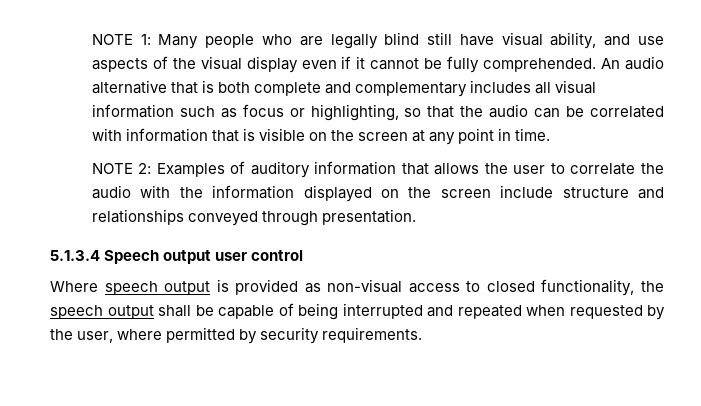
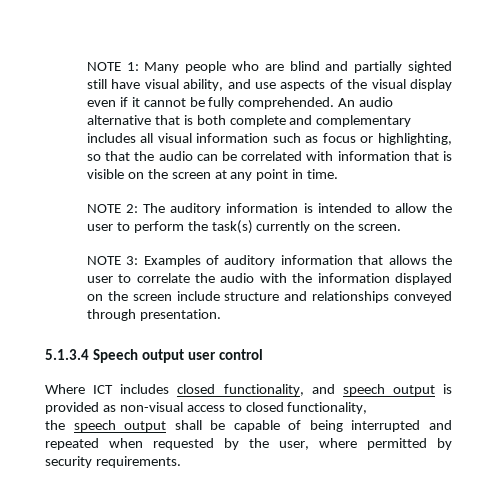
- NOTE 1: Many people who are legally blind still have visual ability, and use aspects of the visual display even if it cannot be fully comprehended.
+ NOTE 1: Many people who are blind and partially sighted still have visual ability, and use aspects of the visual display even if it cannot be fully comprehended.
- NOTE 2: Examples of auditory information that allows the user to correlate the audio with the information displayed on the screen include structure and relationships conveyed through presentation.
+ NOTE 2: The auditory information is intended to allow the user to perform the task(s) currently on the screen.
+ NOTE 3: Examples of auditory information that allows the user to correlate the audio with the information displayed on the screen include structure and relationships conveyed through presentation.
- Where speech output is provided as non-visual access to closed functionality, the speech output shall be capable of being interrupted and repeated when requested by the user, where permitted by security requirements.
+ Where ICT includes closed functionality, and speech output is provided as non-visual access to closed functionality,
+ the speech output shall be capable of being interrupted and repeated when requested by the user, where permitted by security requirements.

